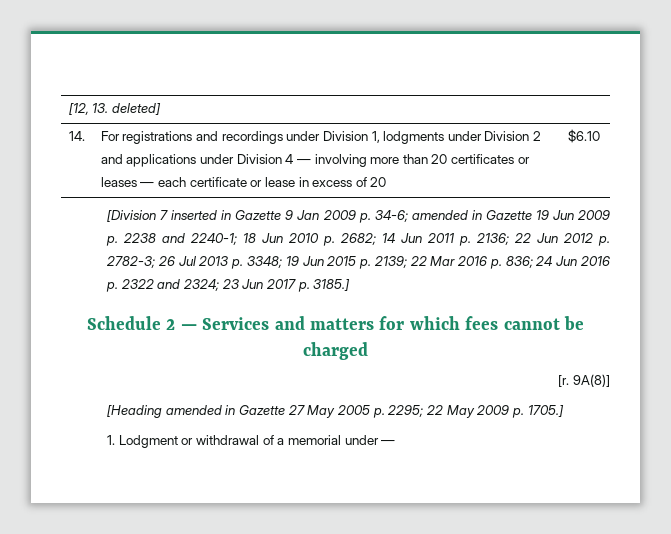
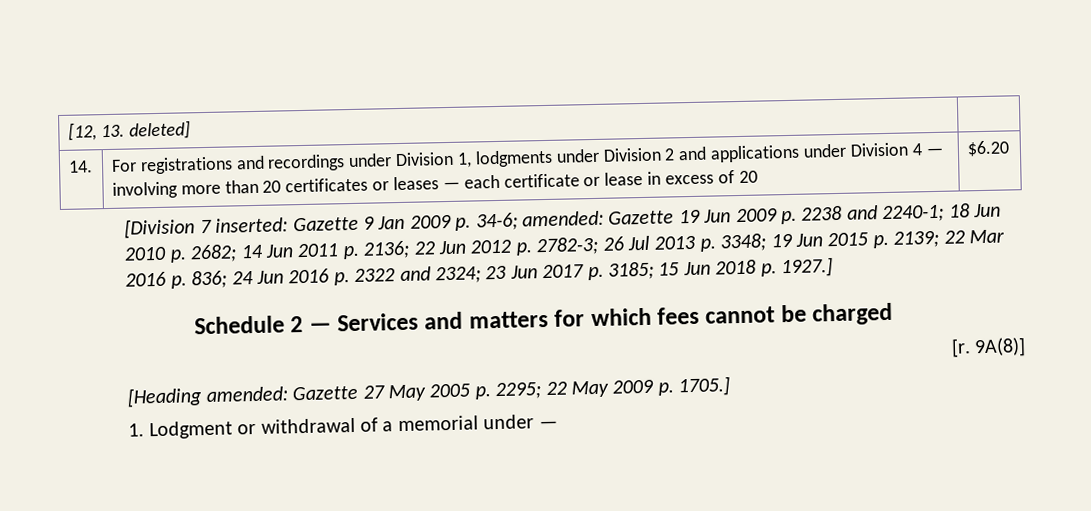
- 14. | For registrations and recordings under Division 1, lodgments under Division 2 and applications under Division 4 — involving more than 20 certificates or leases — each certificate or lease in excess of 20 | $6.10
+ 14. | For registrations and recordings under Division 1, lodgments under Division 2 and applications under Division 4 — involving more than 20 certificates or leases — each certificate or lease in excess of 20 | $6.20
- [Division 7 inserted in Gazette 9 Jan 2009 p. 34-6; amended in Gazette 19 Jun 2009 p. 2238 and 2240-1; 18 Jun 2010 p. 2682; 14 Jun 2011 p. 2136; 22 Jun 2012 p. 2782-3; 26 Jul 2013 p. 3348; 19 Jun 2015 p. 2139; 22 Mar 2016 p. 836; 24 Jun 2016 p. 2322 and 2324; 23 Jun 2017 p. 3185.]
+ [Division 7 inserted: Gazette 9 Jan 2009 p. 34-6; amended: Gazette 19 Jun 2009 p. 2238 and 2240-1; 18 Jun 2010 p. 2682; 14 Jun 2011 p. 2136; 22 Jun 2012 p. 2782-3; 26 Jul 2013 p. 3348; 19 Jun 2015 p. 2139; 22 Mar 2016 p. 836; 24 Jun 2016 p. 2322 and 2324; 23 Jun 2017 p. 3185; 15 Jun 2018 p. 1927.]
- [Heading amended in Gazette 27 May 2005 p. 2295; 22 May 2009 p. 1705.]
+ [Heading amended: Gazette 27 May 2005 p. 2295; 22 May 2009 p. 1705.]

